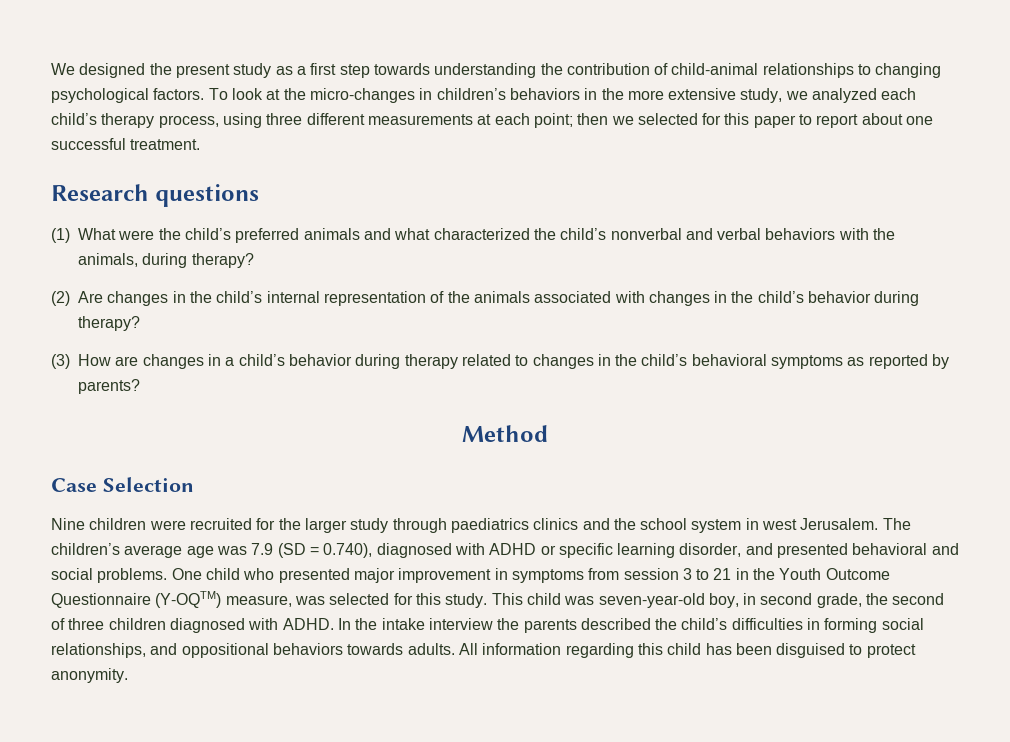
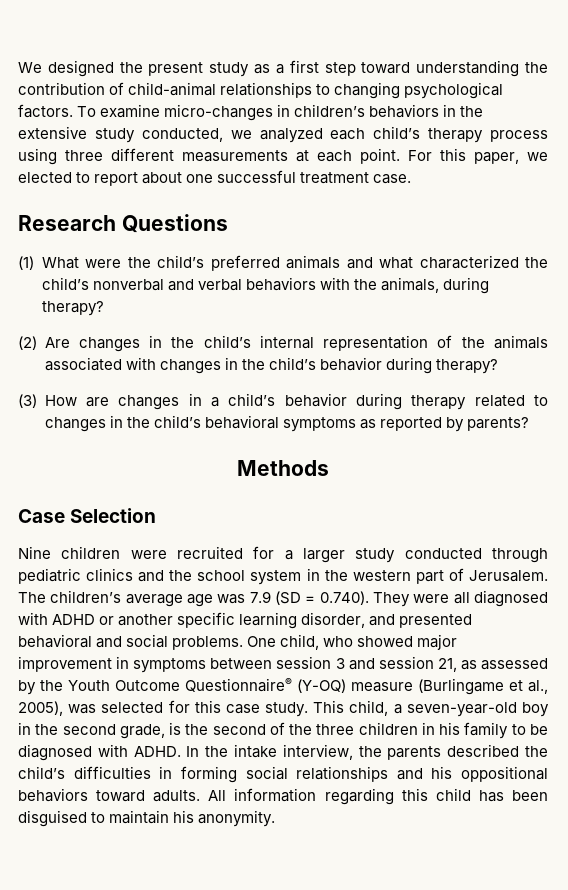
- We designed the present study as a first step towards understanding the contribution of child-animal relationships to changing psychological factors.
+ We designed the present study as a first step toward understanding the contribution of child-animal relationships to changing psychological factors.
- To look at the micro-changes in children’s behaviors in the more extensive study, we analyzed each child’s therapy process, using three different measurements at each point; then we selected for this paper to report about one successful treatment.
+ To examine micro-changes in children’s behaviors in the extensive study conducted, we analyzed each child’s therapy process using three different measurements at each point. For this paper, we elected to report about one successful treatment case.
- Research questions
+ Research Questions
- Method
+ Methods
- Nine children were recruited for the larger study through paediatrics clinics and the school system in west Jerusalem.
+ Nine children were recruited for a larger study conducted through pediatric clinics and the school system in the western part of Jerusalem.
- The children’s average age was 7.9 (SD = 0.740), diagnosed with ADHD or specific learning disorder, and presented behavioral and social problems.
+ The children’s average age was 7.9 (SD = 0.740). They were all diagnosed with ADHD or another specific learning disorder, and presented behavioral and social problems.
- One child who presented major improvement in symptoms from session 3 to 21 in the Youth Outcome Questionnaire (Y-OQTM) measure, was selected for this study.
+ One child, who showed major improvement in symptoms between session 3 and session 21, as assessed by the Youth Outcome Questionnaire® (Y-OQ) measure (Burlingame et al., 2005), was selected for this case study.
- This child was seven-year-old boy, in second grade, the second of three children diagnosed with ADHD.
+ This child, a seven-year-old boy in the second grade, is the second of the three children in his family to be diagnosed with ADHD.
- In the intake interview the parents described the child’s difficulties in forming social relationships, and oppositional behaviors towards adults.
+ In the intake interview, the parents described the child’s difficulties in forming social relationships and his oppositional behaviors toward adults.
- All information regarding this child has been disguised to protect anonymity.
+ All information regarding this child has been disguised to maintain his anonymity.

